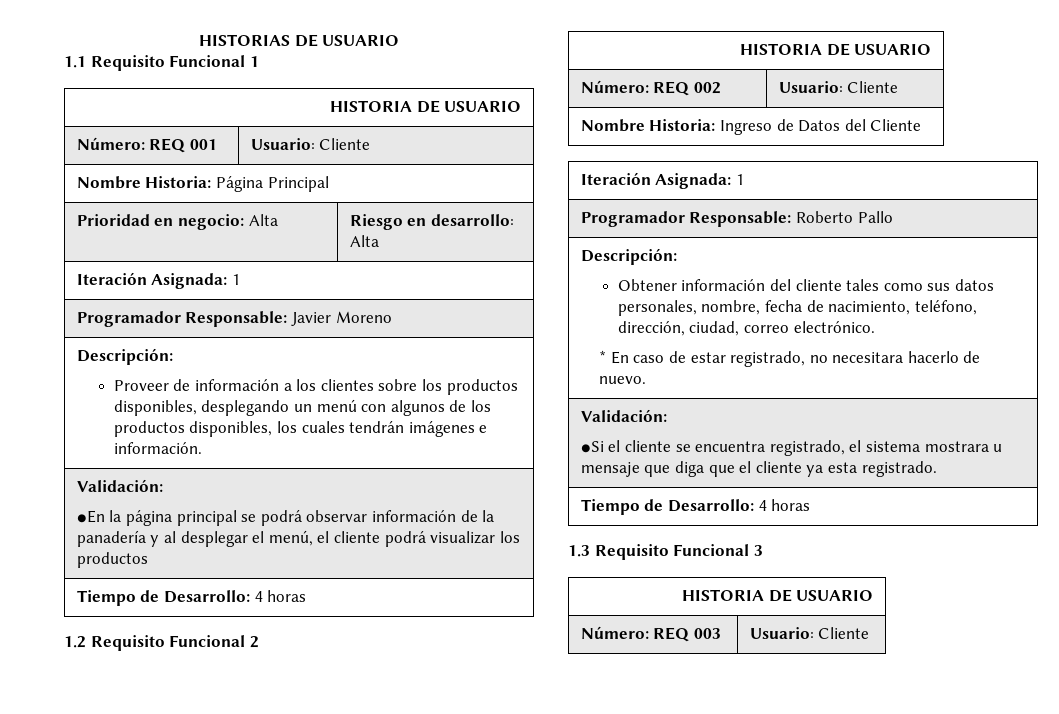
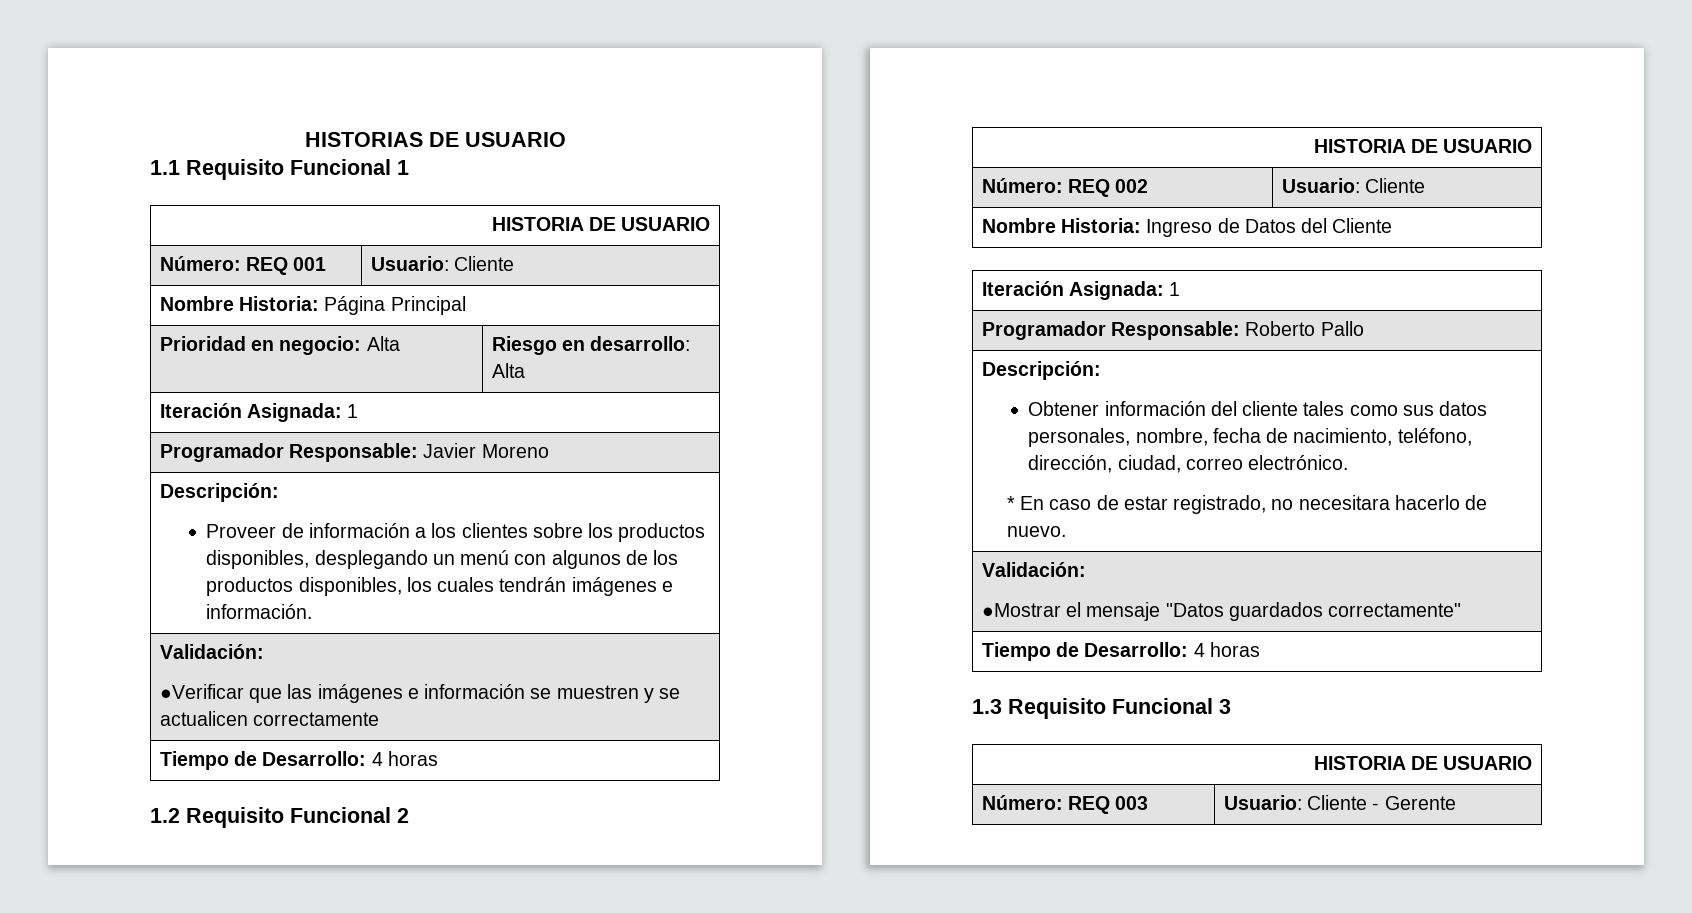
  Programador Responsable: Javier Moreno
  Descripción:
  Proveer de información a los clientes sobre los productos disponibles, desplegando un menú con algunos de los productos disponibles, los cuales tendrán imágenes e información.
  Validación:
- ●En la página principal se podrá observar información de la panadería y al desplegar el menú, el cliente podrá visualizar los productos
+ ●Verificar que las imágenes e información se muestren y se actualicen correctamente
  Programador Responsable: Roberto Pallo
  Descripción:
  Obtener información del cliente tales como sus datos personales, nombre, fecha de nacimiento, teléfono, dirección, ciudad, correo electrónico.
  * En caso de estar registrado, no necesitara hacerlo de nuevo.
  Validación:
- ●Si el cliente se encuentra registrado, el sistema mostrara u mensaje que diga que el cliente ya esta registrado.
+ ●Mostrar el mensaje "Datos guardados correctamente"
- Número: REQ 003 | Usuario: Cliente
+ Número: REQ 003 | Usuario: Cliente - Gerente

